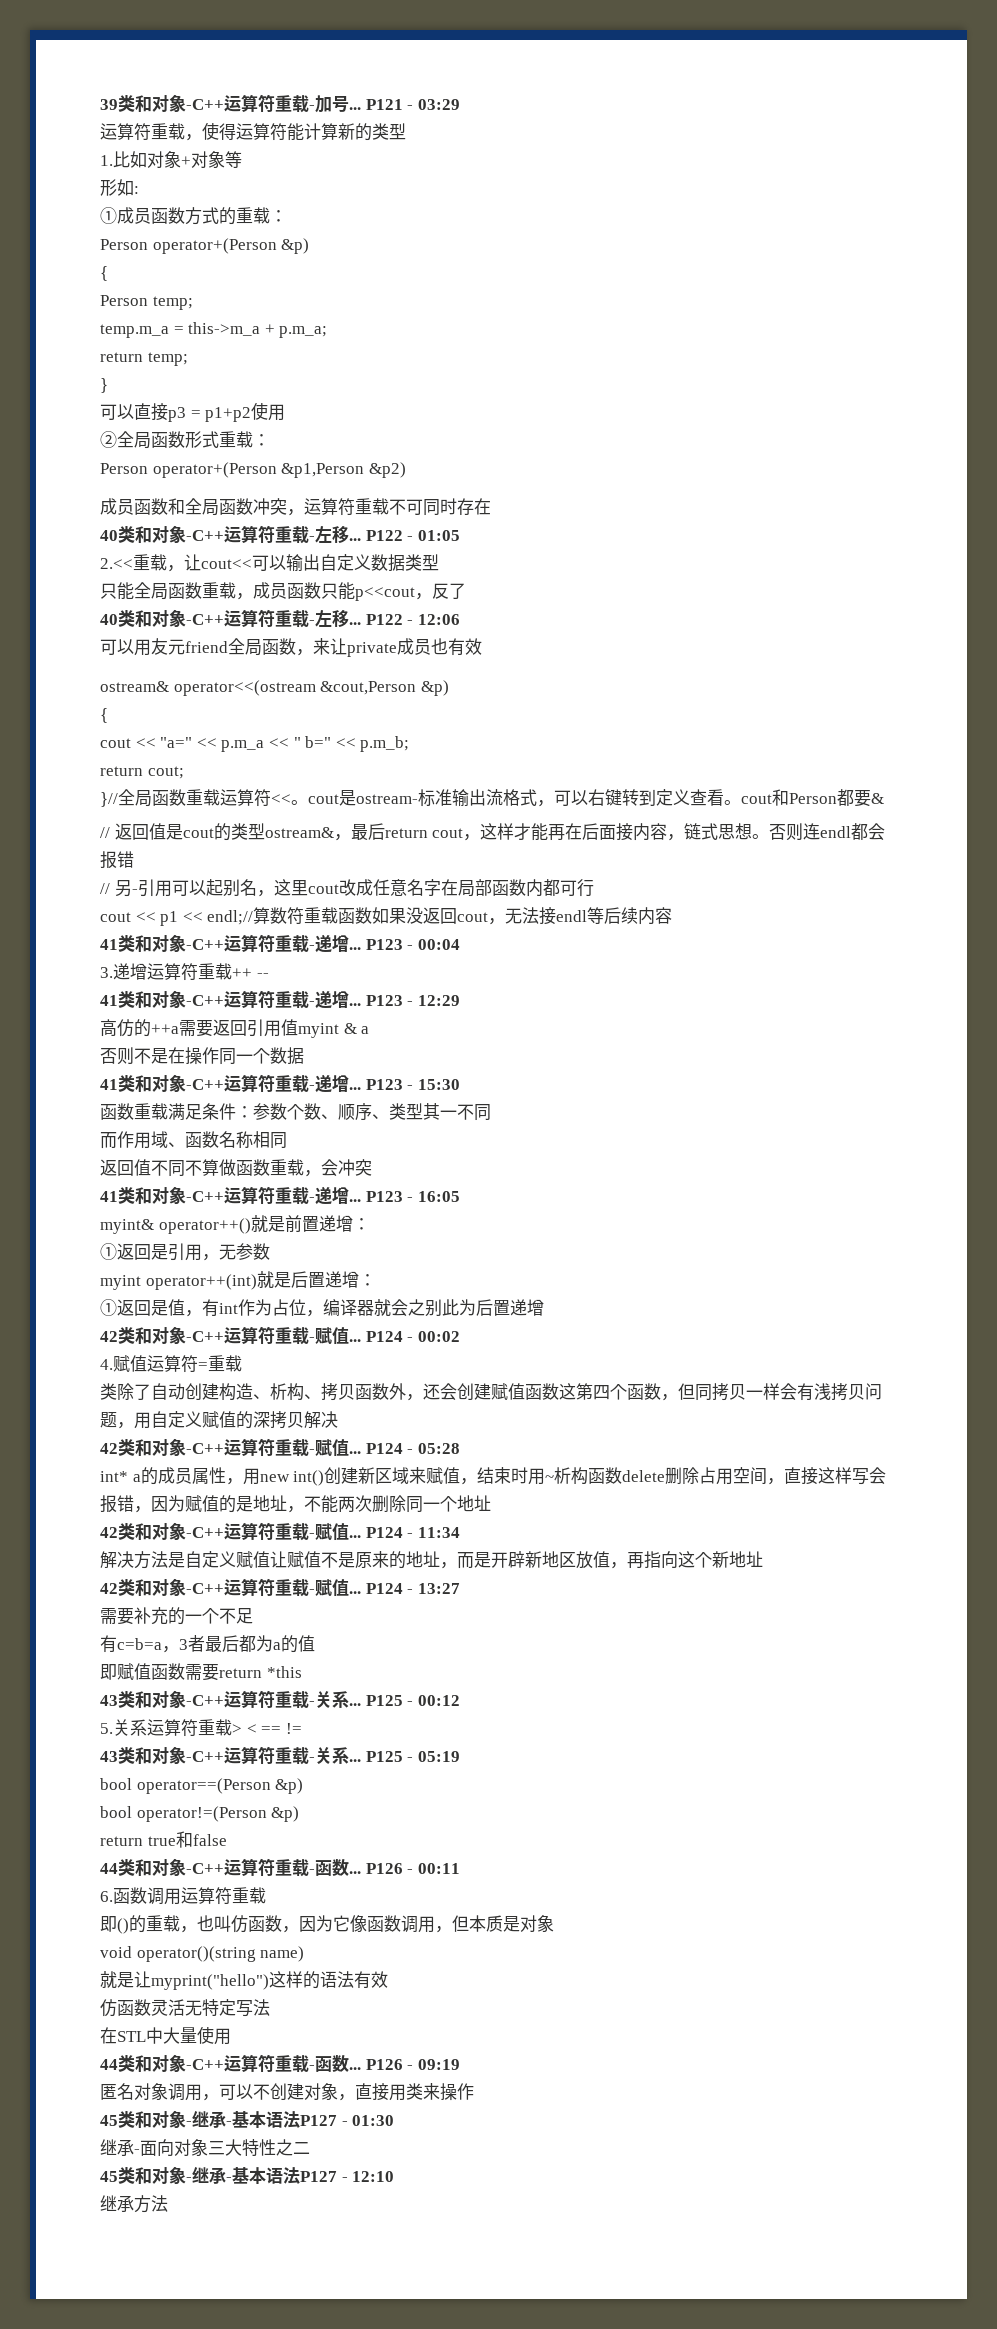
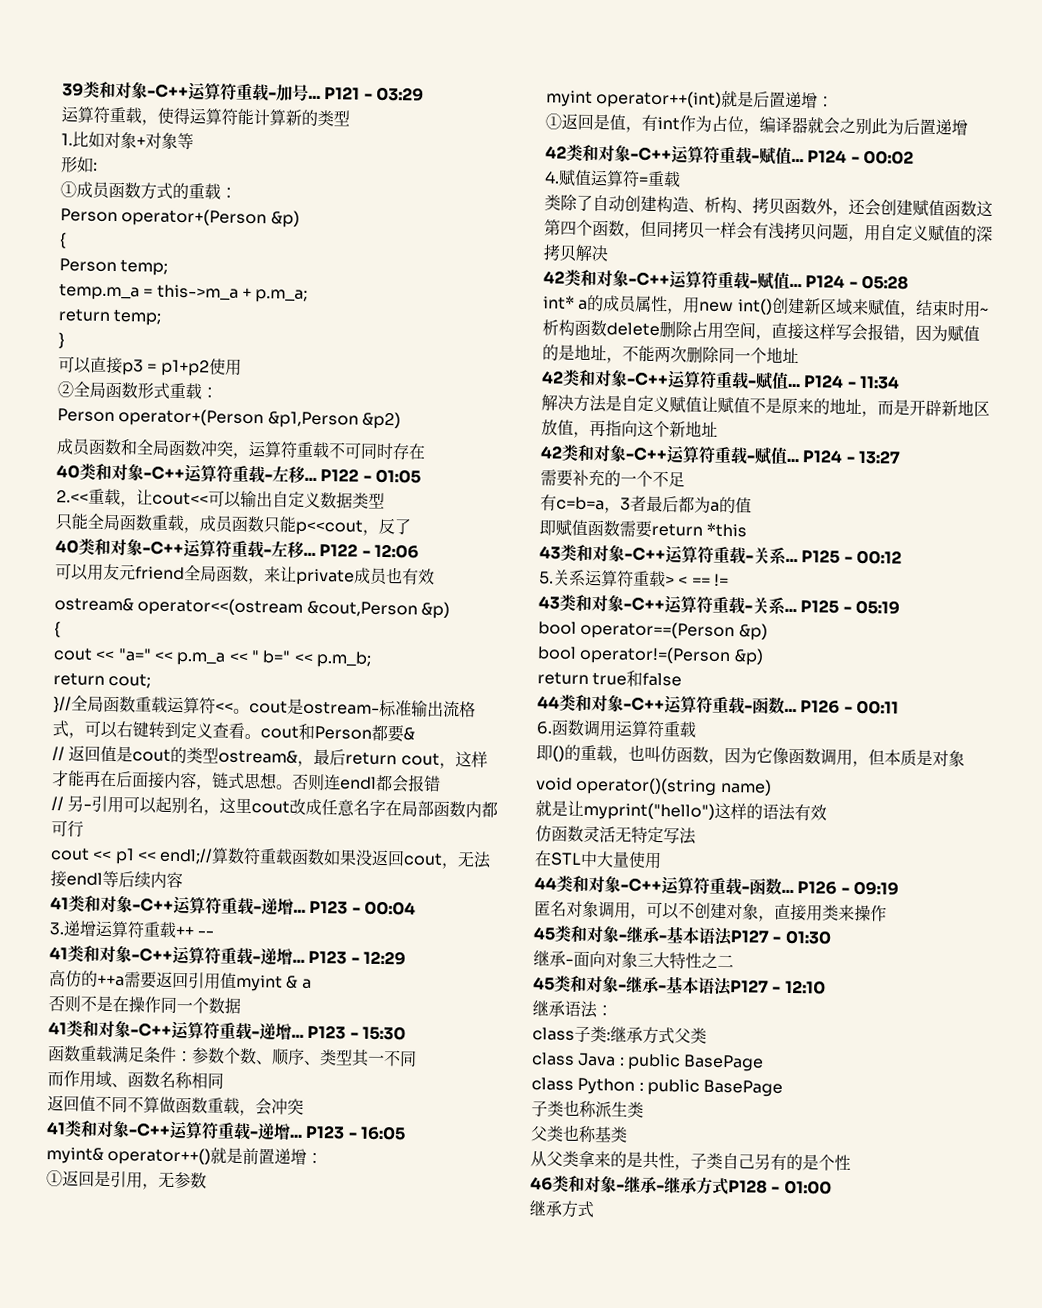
- 继承方法
+ 继承语法：
+ class子类:继承方式父类
+ class Java : public BasePage
+ class Python : public BasePage
+ 子类也称派生类
+ 父类也称基类
+ 从父类拿来的是共性，子类自己另有的是个性
+ 46类和对象-继承-继承方式P128 - 01:00
+ 继承方式

